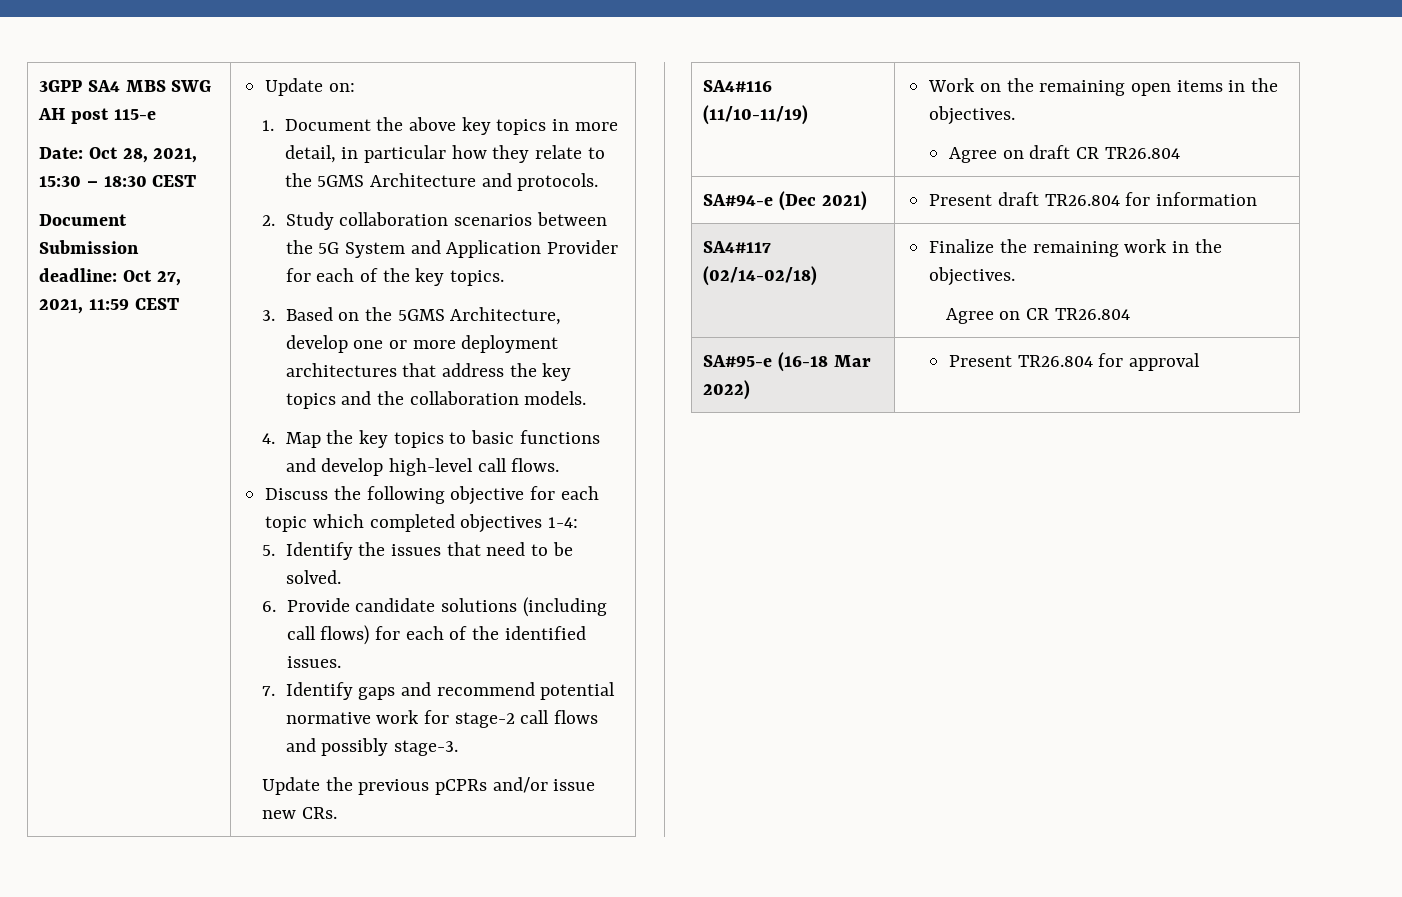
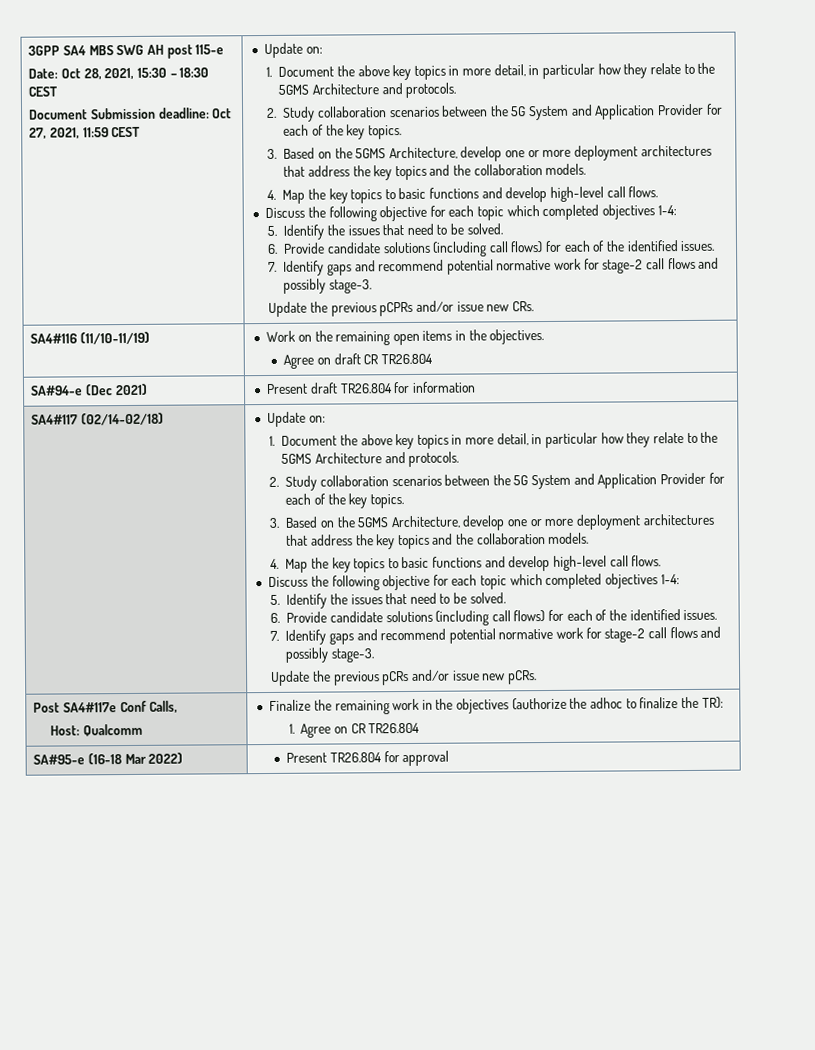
- SA4#117 (02/14-02/18) | Finalize the remaining work in the objectives.
- Agree on CR TR26.804
+ SA4#117 (02/14-02/18) | Update on:
+ 1. Document the above key topics in more detail, in particular how they relate to the 5GMS Architecture and protocols.
+ 2. Study collaboration scenarios between the 5G System and Application Provider for each of the key topics.
+ 3. Based on the 5GMS Architecture, develop one or more deployment architectures that address the key topics and the collaboration models.
+ 4. Map the key topics to basic functions and develop high-level call flows.
+ Discuss the following objective for each topic which completed objectives 1-4:
+ 5. Identify the issues that need to be solved.
+ 6. Provide candidate solutions (including call flows) for each of the identified issues.
+ 7. Identify gaps and recommend potential normative work for stage-2 call flows and possibly stage-3.
+ Update the previous pCRs and/or issue new pCRs.
+ Post SA4#117e Conf Calls,
+ Host: Qualcomm | Finalize the remaining work in the objectives (authorize the adhoc to finalize the TR):
+ 1. Agree on CR TR26.804

